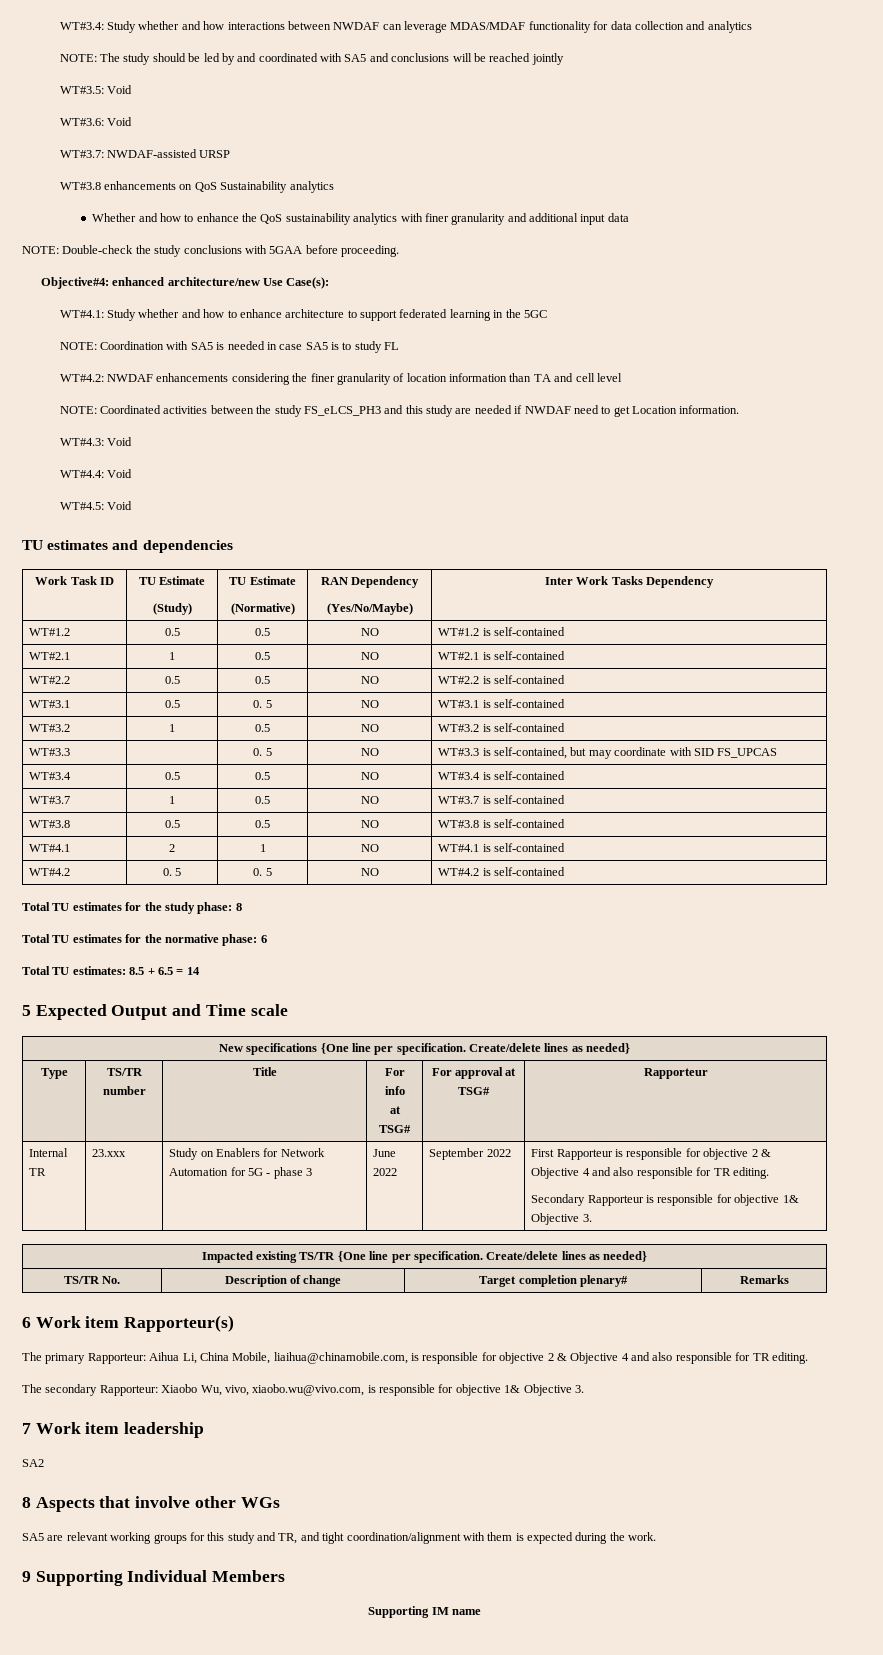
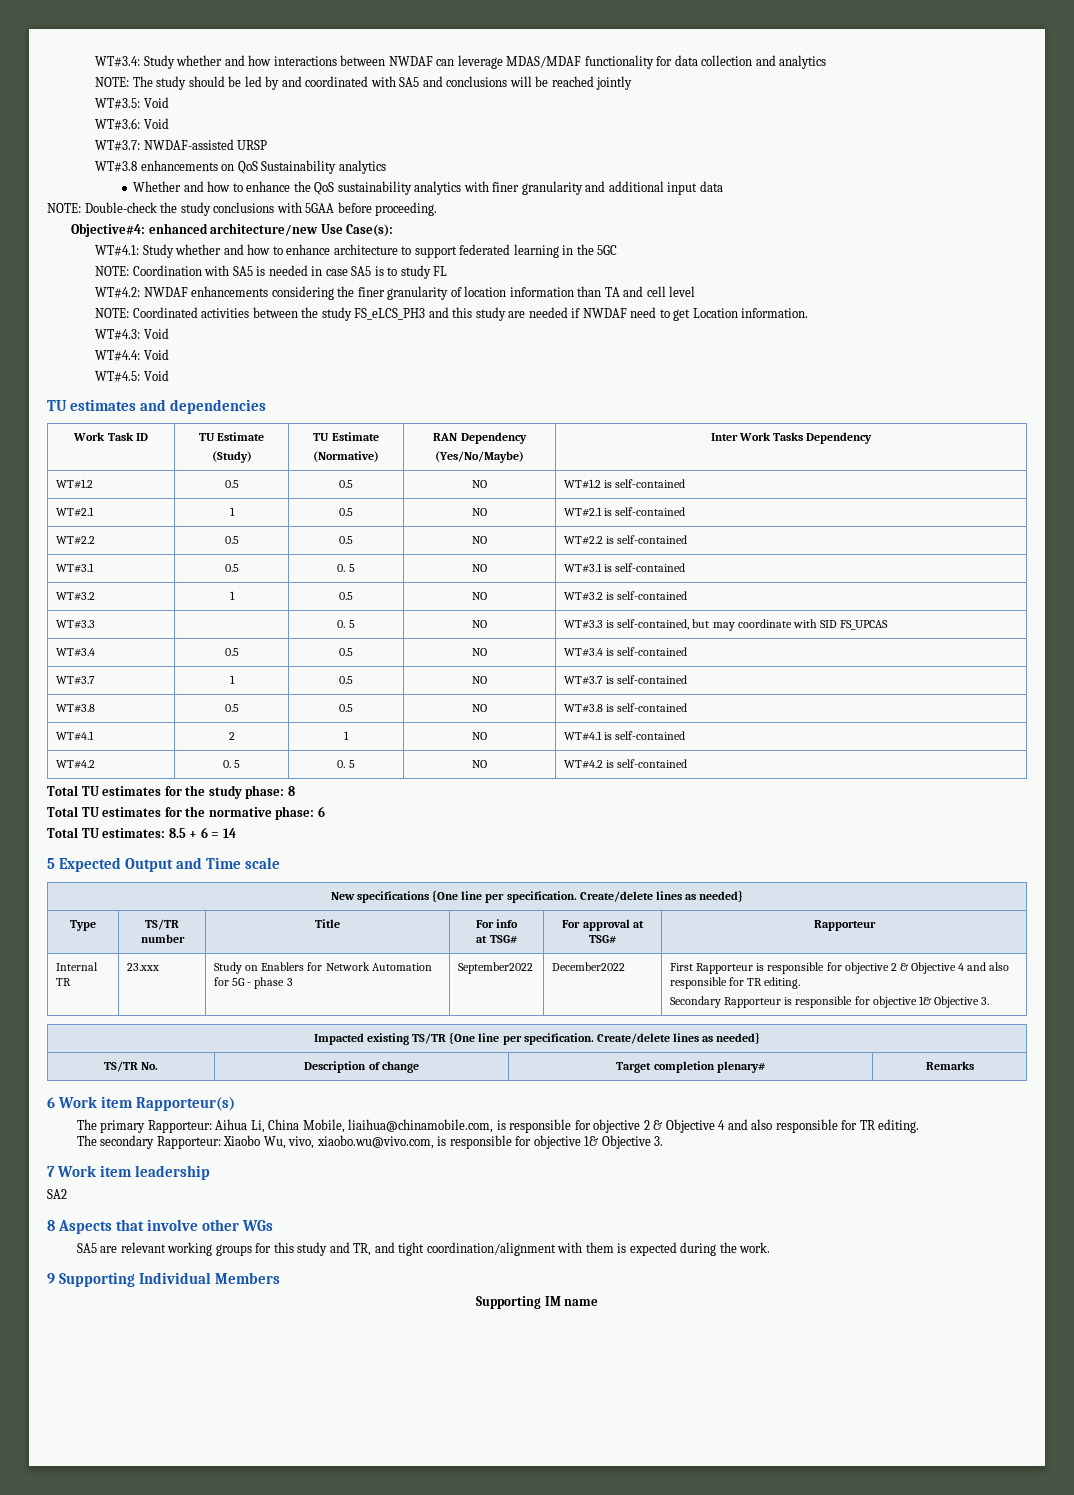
- Total TU estimates: 8.5 + 6.5 = 14
+ Total TU estimates: 8.5 + 6 = 14
- June 2022 | September 2022
+ September2022 | December2022

